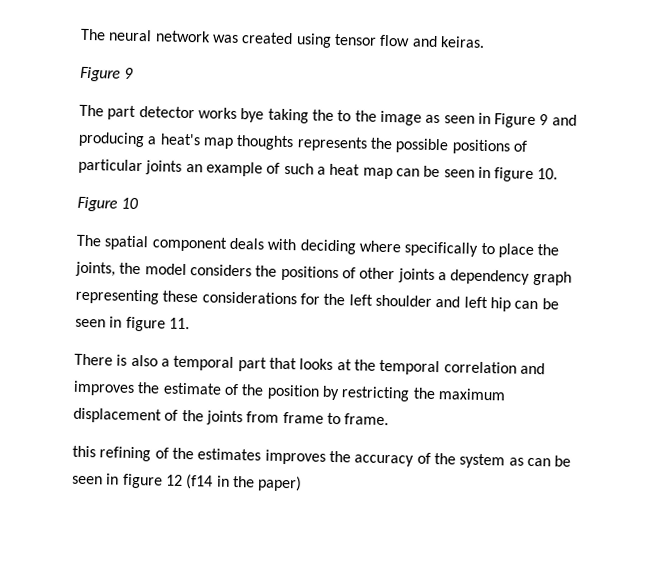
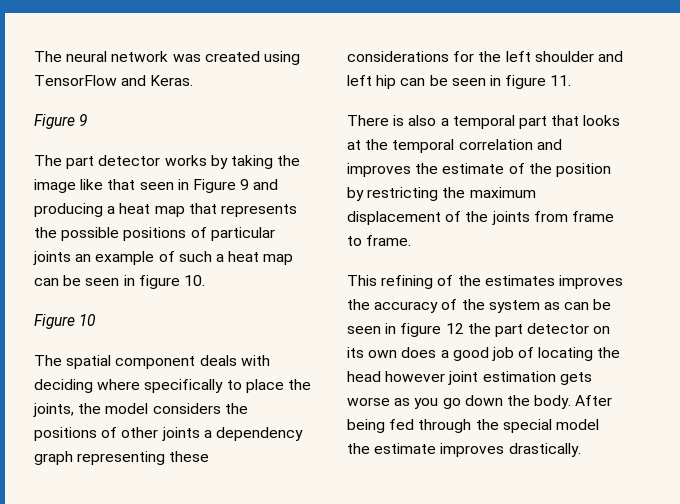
- The neural network was created using tensor flow and keiras.
+ The neural network was created using TensorFlow and Keras.
- The part detector works bye taking the to the image as seen in Figure 9 and producing a heat's map thoughts represents the possible positions of particular joints an example of such a heat map can be seen in figure 10.
+ The part detector works by taking the image like that seen in Figure 9 and producing a heat map that represents the possible positions of particular joints an example of such a heat map can be seen in figure 10.
- this refining of the estimates improves the accuracy of the system as can be seen in figure 12 (f14 in the paper)
+ This refining of the estimates improves the accuracy of the system as can be seen in figure 12 the part detector on its own does a good job of locating the head however joint estimation gets worse as you go down the body. After being fed through the special model the estimate improves drastically.

